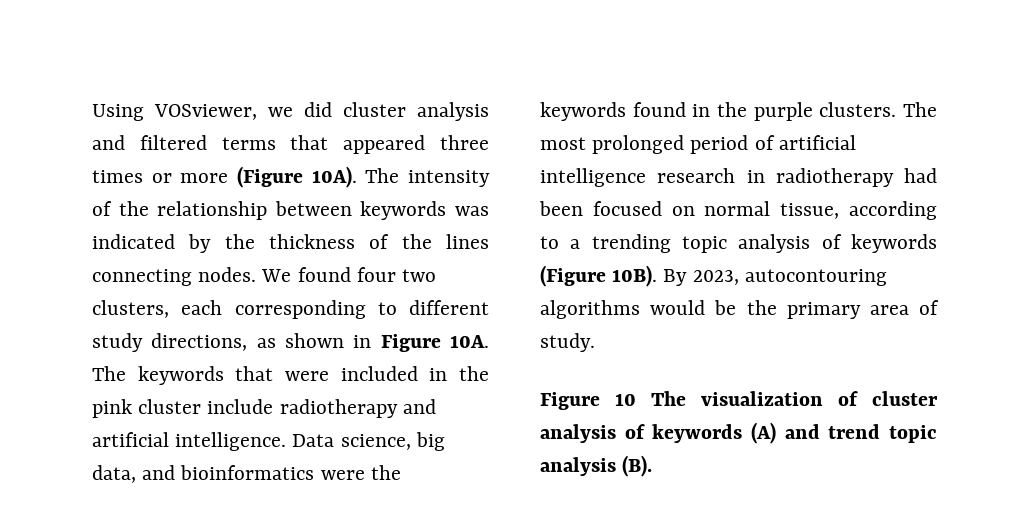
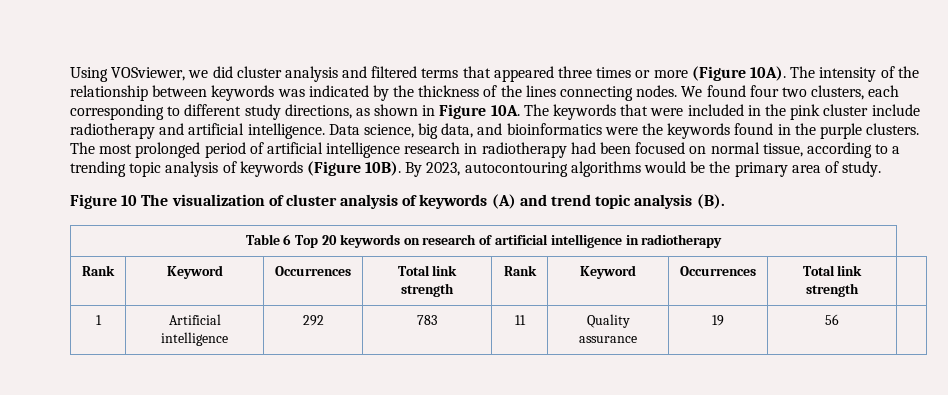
+ Table 6 Top 20 keywords on research of artificial intelligence in radiotherapy
+ Rank | Keyword | Occurrences | Total link strength | Rank | Keyword | Occurrences | Total link strength |
+ 1 | Artificial intelligence | 292 | 783 | 11 | Quality assurance | 19 | 56 |

